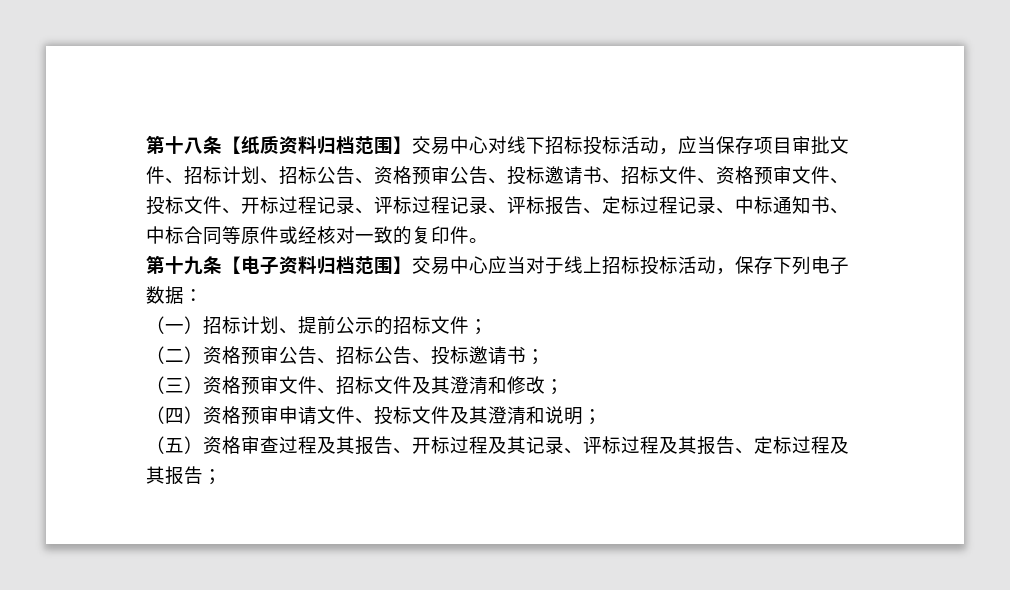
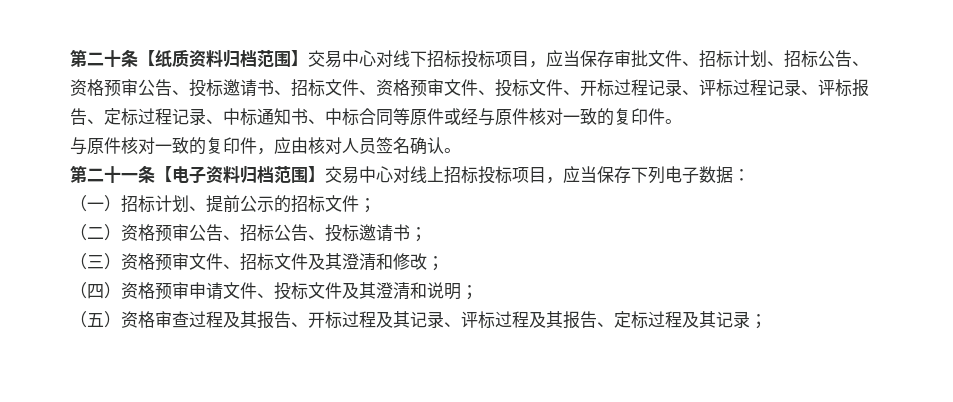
- 第十八条【纸质资料归档范围】交易中心对线下招标投标活动，应当保存项目审批文件、招标计划、招标公告、资格预审公告、投标邀请书、招标文件、资格预审文件、投标文件、开标过程记录、评标过程记录、评标报告、定标过程记录、中标通知书、中标合同等原件或经核对一致的复印件。
+ 第二十条【纸质资料归档范围】交易中心对线下招标投标项目，应当保存审批文件、招标计划、招标公告、资格预审公告、投标邀请书、招标文件、资格预审文件、投标文件、开标过程记录、评标过程记录、评标报告、定标过程记录、中标通知书、中标合同等原件或经与原件核对一致的复印件。
- 第十九条【电子资料归档范围】交易中心应当对于线上招标投标活动，保存下列电子数据：
+ 与原件核对一致的复印件，应由核对人员签名确认。
+ 第二十一条【电子资料归档范围】交易中心对线上招标投标项目，应当保存下列电子数据：
- （五）资格审查过程及其报告、开标过程及其记录、评标过程及其报告、定标过程及其报告；
+ （五）资格审查过程及其报告、开标过程及其记录、评标过程及其报告、定标过程及其记录；

